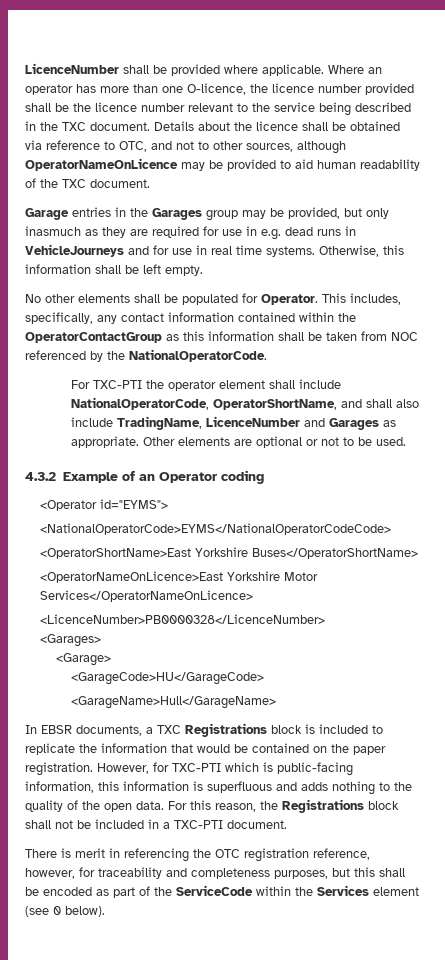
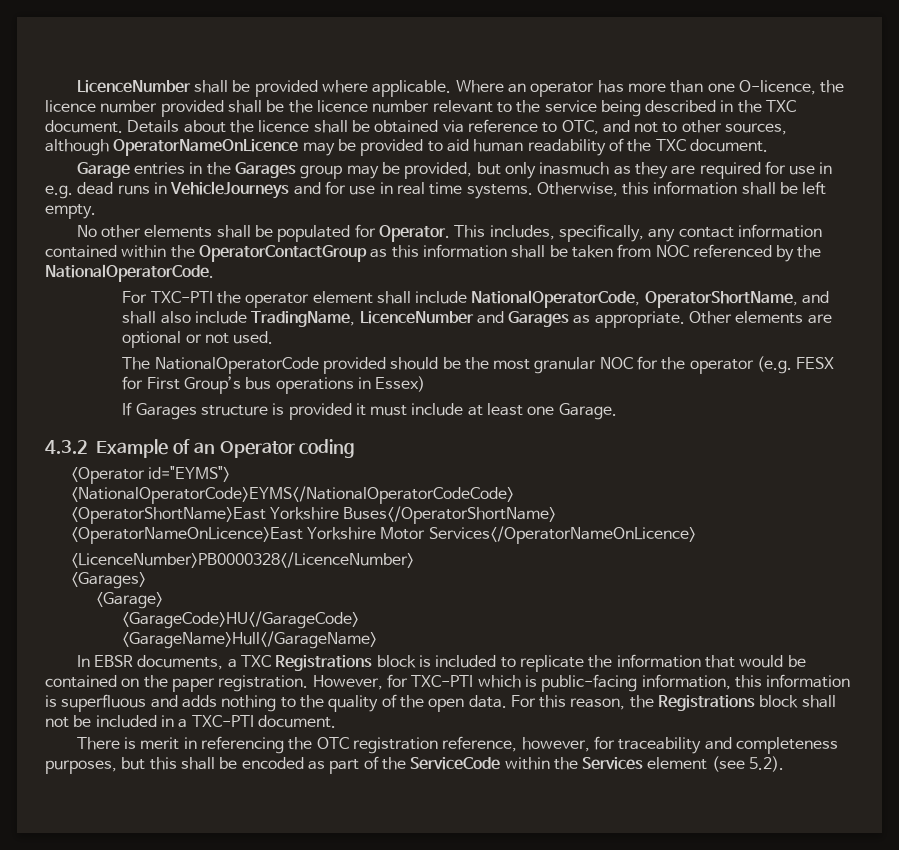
- Other elements are optional or not to be used.
+ Other elements are optional or not used.
+ The NationalOperatorCode provided should be the most granular NOC for the operator (e.g. FESX for First Group’s bus operations in Essex)
+ If Garages structure is provided it must include at least one Garage.
- There is merit in referencing the OTC registration reference, however, for traceability and completeness purposes, but this shall be encoded as part of the ServiceCode within the Services element (see 0 below).
+ There is merit in referencing the OTC registration reference, however, for traceability and completeness purposes, but this shall be encoded as part of the ServiceCode within the Services element (see 5.2).

